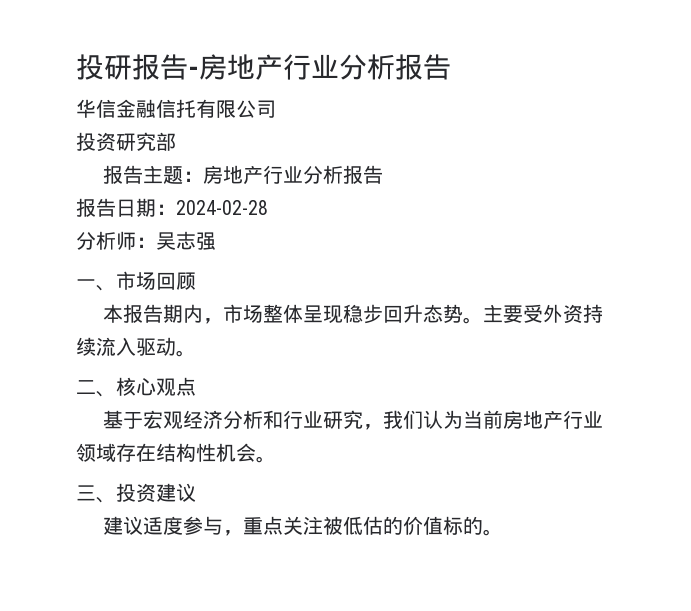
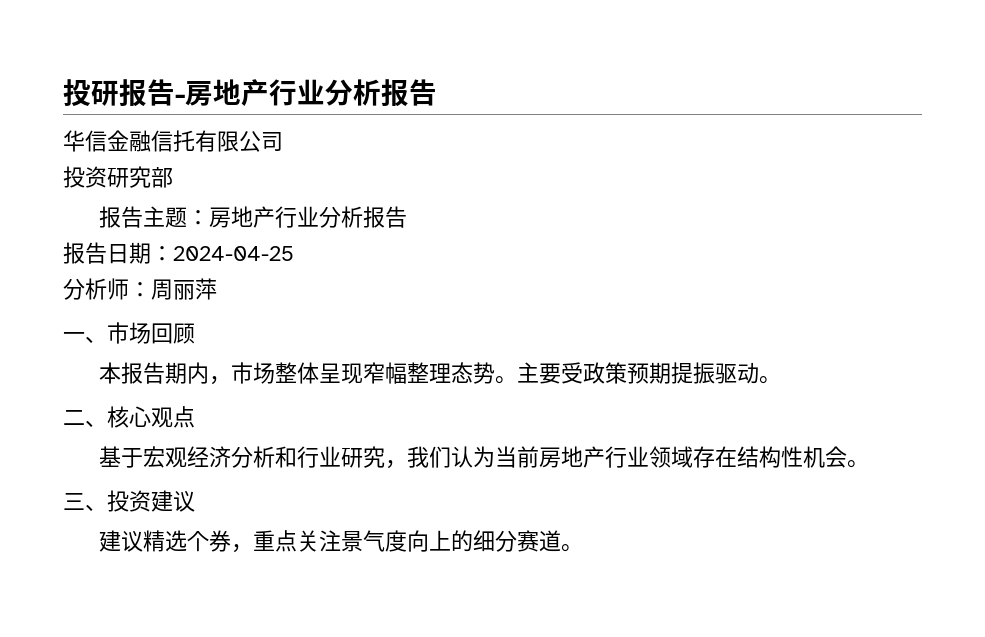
- 报告日期：2024-02-28
+ 报告日期：2024-04-25
- 分析师：吴志强
+ 分析师：周丽萍
- 本报告期内，市场整体呈现稳步回升态势。
+ 本报告期内，市场整体呈现窄幅整理态势。
- 主要受外资持续流入驱动。
+ 主要受政策预期提振驱动。
- 建议适度参与，重点关注被低估的价值标的。
+ 建议精选个券，重点关注景气度向上的细分赛道。

